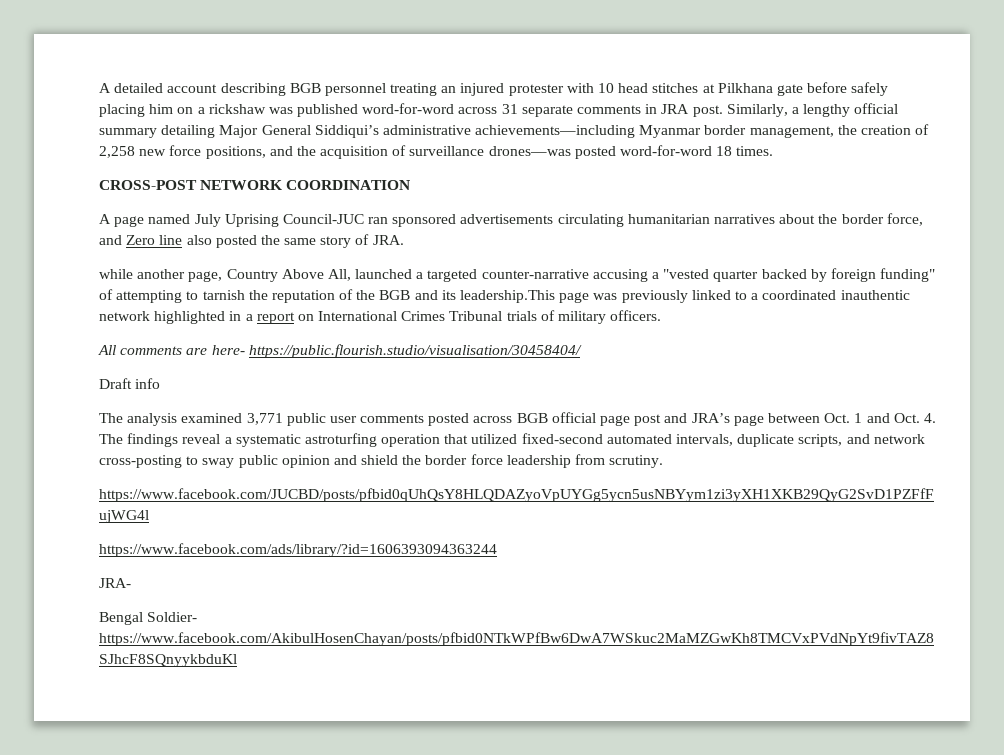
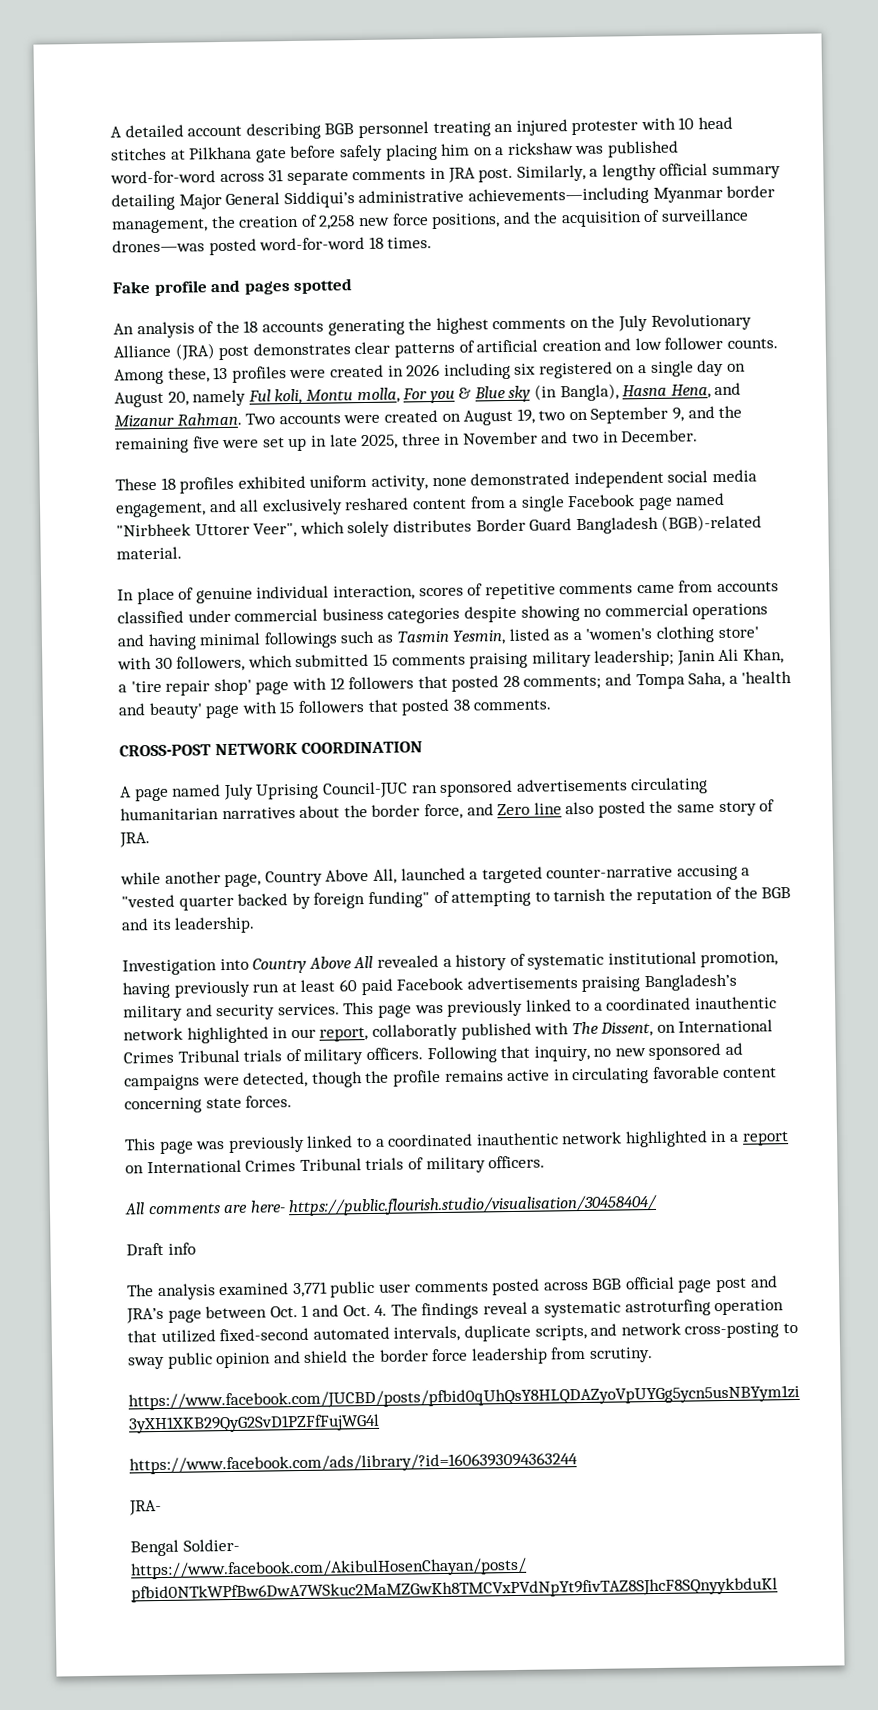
+ Fake profile and pages spotted
+ An analysis of the 18 accounts generating the highest comments on the July Revolutionary Alliance (JRA) post demonstrates clear patterns of artificial creation and low follower counts. Among these, 13 profiles were created in 2026 including six registered on a single day on August 20, namely Ful koli, Montu molla, For you & Blue sky (in Bangla), Hasna Hena, and Mizanur Rahman. Two accounts were created on August 19, two on September 9, and the remaining five were set up in late 2025, three in November and two in December.
+ These 18 profiles exhibited uniform activity, none demonstrated independent social media engagement, and all exclusively reshared content from a single Facebook page named "Nirbheek Uttorer Veer", which solely distributes Border Guard Bangladesh (BGB)-related material.
+ In place of genuine individual interaction, scores of repetitive comments came from accounts classified under commercial business categories despite showing no commercial operations and having minimal followings such as Tasmin Yesmin, listed as a 'women's clothing store' with 30 followers, which submitted 15 comments praising military leadership; Janin Ali Khan, a 'tire repair shop' page with 12 followers that posted 28 comments; and Tompa Saha, a 'health and beauty' page with 15 followers that posted 38 comments.
- while another page, Country Above All, launched a targeted counter-narrative accusing a "vested quarter backed by foreign funding" of attempting to tarnish the reputation of the BGB and its leadership.This page was previously linked to a coordinated inauthentic network highlighted in a report on International Crimes Tribunal trials of military officers.
+ while another page, Country Above All, launched a targeted counter-narrative accusing a "vested quarter backed by foreign funding" of attempting to tarnish the reputation of the BGB and its leadership.
+ Investigation into Country Above All revealed a history of systematic institutional promotion, having previously run at least 60 paid Facebook advertisements praising Bangladesh’s military and security services. This page was previously linked to a coordinated inauthentic network highlighted in our report, collaboratly published with The Dissent, on International Crimes Tribunal trials of military officers. Following that inquiry, no new sponsored ad campaigns were detected, though the profile remains active in circulating favorable content concerning state forces.
+ This page was previously linked to a coordinated inauthentic network highlighted in a report on International Crimes Tribunal trials of military officers.

